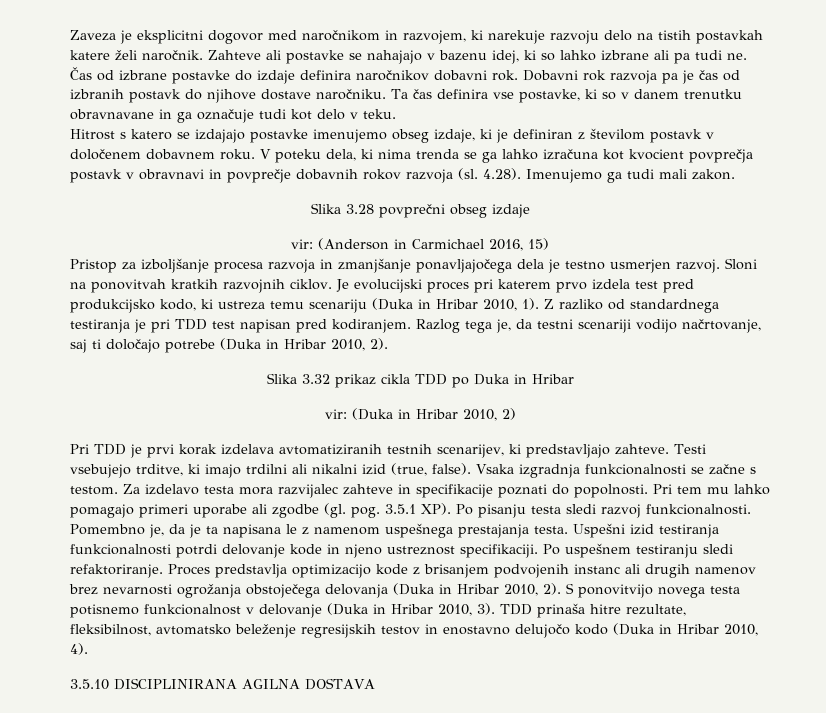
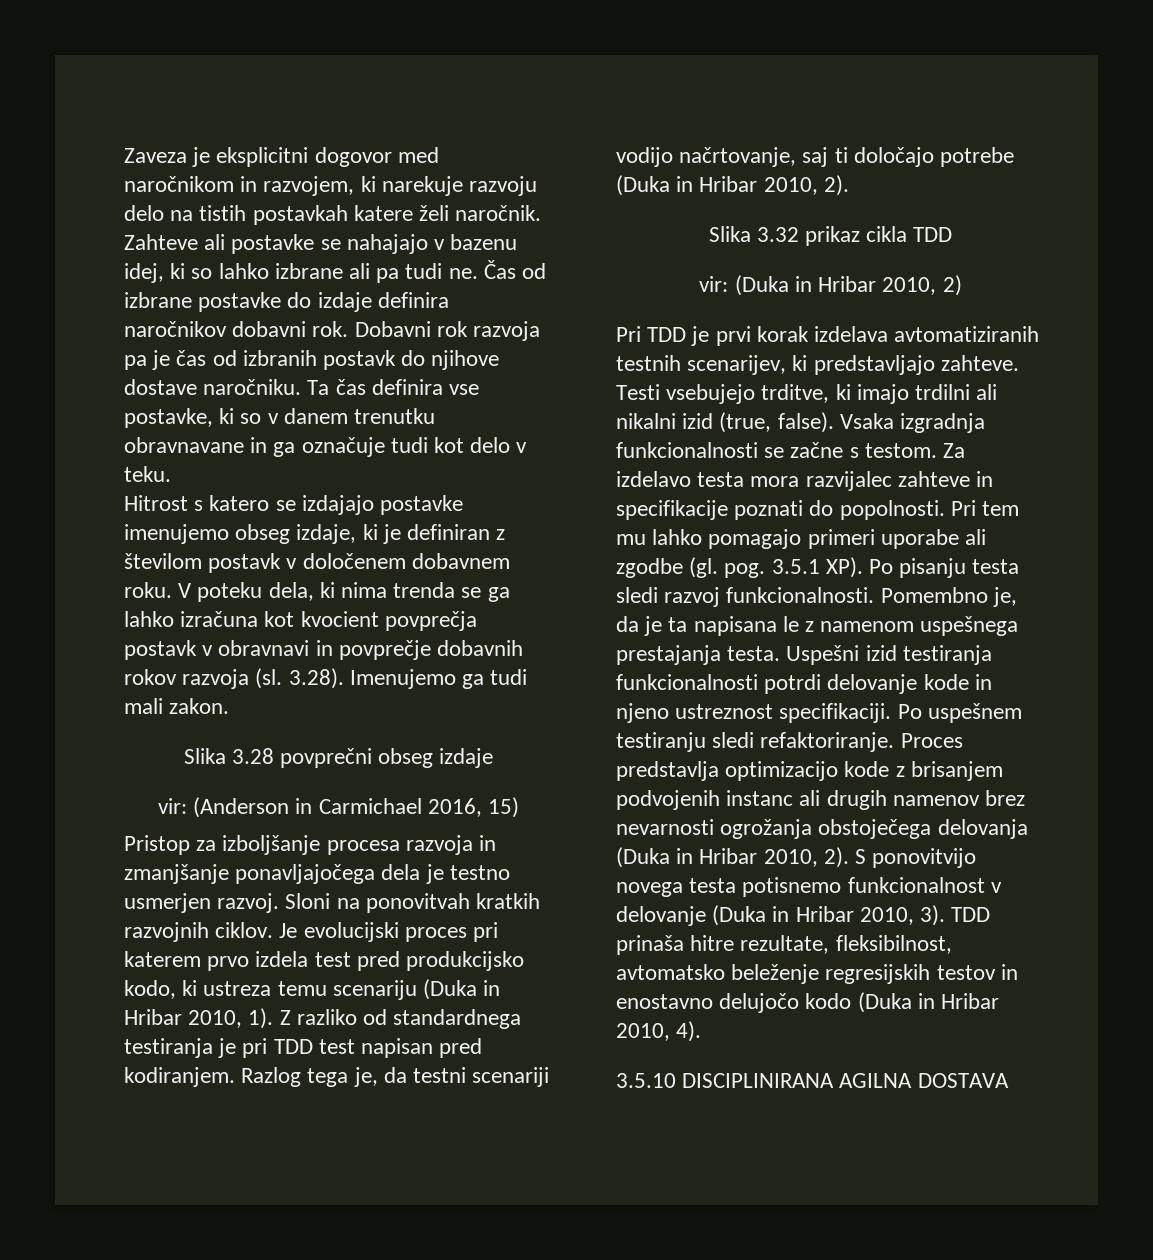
- 4.28). Imenujemo ga tudi mali zakon.
+ 3.28). Imenujemo ga tudi mali zakon.
- Slika 3.32 prikaz cikla TDD po Duka in Hribar
+ Slika 3.32 prikaz cikla TDD

